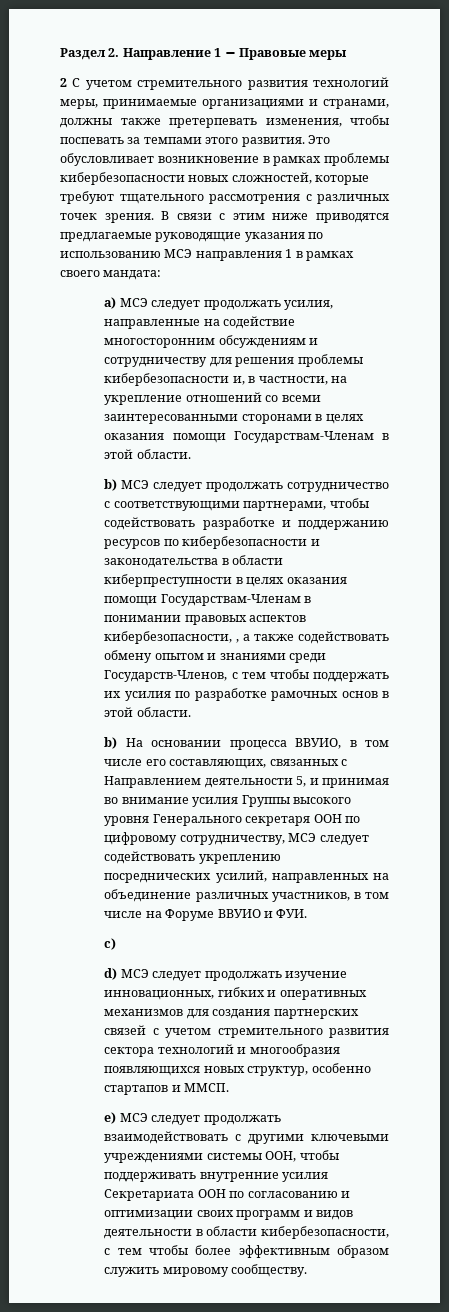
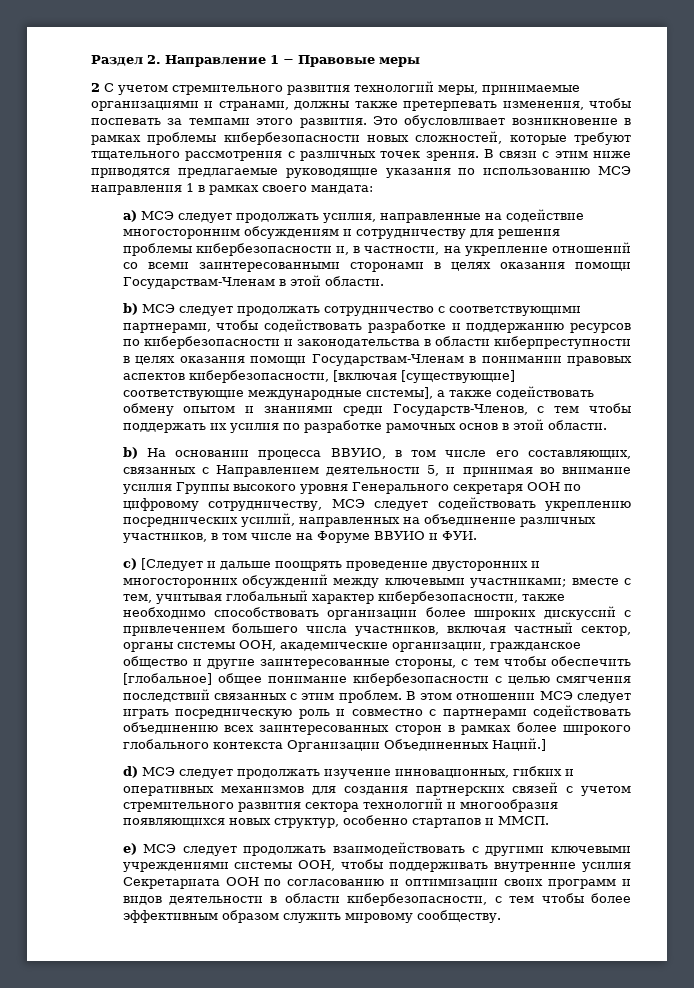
- b) МСЭ следует продолжать сотрудничество с соответствующими партнерами, чтобы содействовать разработке и поддержанию ресурсов по кибербезопасности и законодательства в области киберпреступности в целях оказания помощи Государствам-Членам в понимании правовых аспектов кибербезопасности, , а также содействовать обмену опытом и знаниями среди Государств-Членов, с тем чтобы поддержать их усилия по разработке рамочных основ в этой области.
+ b) МСЭ следует продолжать сотрудничество с соответствующими партнерами, чтобы содействовать разработке и поддержанию ресурсов по кибербезопасности и законодательства в области киберпреступности в целях оказания помощи Государствам-Членам в понимании правовых аспектов кибербезопасности, [включая [существующие] соответствующие международные системы], а также содействовать обмену опытом и знаниями среди Государств-Членов, с тем чтобы поддержать их усилия по разработке рамочных основ в этой области.
- c)
+ c) [Следует и дальше поощрять проведение двусторонних и многосторонних обсуждений между ключевыми участниками; вместе с тем, учитывая глобальный характер кибербезопасности, также необходимо способствовать организации более широких дискуссий с привлечением большего числа участников, включая частный сектор, органы системы ООН, академические организации, гражданское общество и другие заинтересованные стороны, с тем чтобы обеспечить [глобальное] общее понимание кибербезопасности с целью смягчения последствий связанных с этим проблем. В этом отношении МСЭ следует играть посредническую роль и совместно с партнерами содействовать объединению всех заинтересованных сторон в рамках более широкого глобального контекста Организации Объединенных Наций.]

